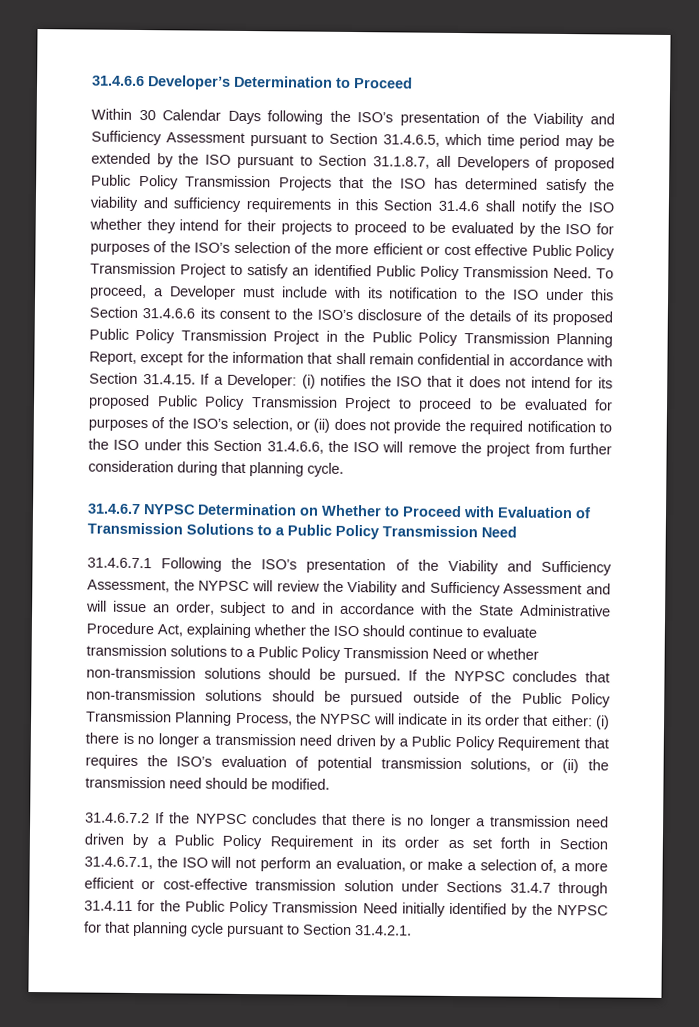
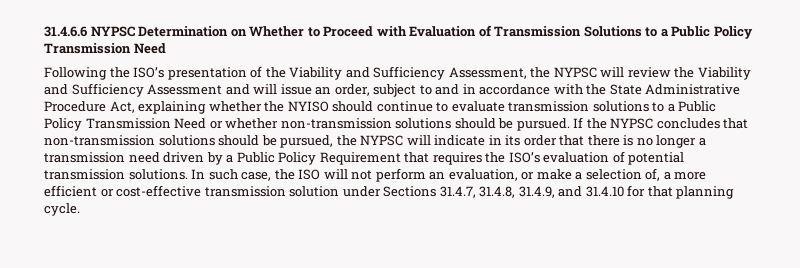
- 31.4.6.6 Developer’s Determination to Proceed
- Within 30 Calendar Days following the ISO’s presentation of the Viability and Sufficiency Assessment pursuant to Section 31.4.6.5, which time period may be extended by the ISO pursuant to Section 31.1.8.7, all Developers of proposed Public Policy Transmission Projects that the ISO has determined satisfy the viability and sufficiency requirements in this Section 31.4.6 shall notify the ISO whether they intend for their projects to proceed to be evaluated by the ISO for purposes of the ISO’s selection of the more efficient or cost effective Public Policy Transmission Project to satisfy an identified Public Policy Transmission Need. To proceed, a Developer must include with its notification to the ISO under this Section 31.4.6.6 its consent to the ISO’s disclosure of the details of its proposed Public Policy Transmission Project in the Public Policy Transmission Planning Report, except for the information that shall remain confidential in accordance with Section 31.4.15. If a Developer: (i) notifies the ISO that it does not intend for its proposed Public Policy Transmission Project to proceed to be evaluated for purposes of the ISO’s selection, or (ii) does not provide the required notification to the ISO under this Section 31.4.6.6, the ISO will remove the project from further consideration during that planning cycle.
- 31.4.6.7 NYPSC Determination on Whether to Proceed with Evaluation of Transmission Solutions to a Public Policy Transmission Need
+ 31.4.6.6 NYPSC Determination on Whether to Proceed with Evaluation of Transmission Solutions to a Public Policy Transmission Need
- 31.4.6.7.1 Following the ISO’s presentation of the Viability and Sufficiency Assessment, the NYPSC will review the Viability and Sufficiency Assessment and will issue an order, subject to and in accordance with the State Administrative Procedure Act, explaining whether the ISO should continue to evaluate transmission solutions to a Public Policy Transmission Need or whether non-transmission solutions should be pursued.
+ Following the ISO’s presentation of the Viability and Sufficiency Assessment, the NYPSC will review the Viability and Sufficiency Assessment and will issue an order, subject to and in accordance with the State Administrative Procedure Act, explaining whether the NYISO should continue to evaluate transmission solutions to a Public Policy Transmission Need or whether non-transmission solutions should be pursued.
- If the NYPSC concludes that non-transmission solutions should be pursued outside of the Public Policy Transmission Planning Process, the NYPSC will indicate in its order that either: (i) there is no longer a transmission need driven by a Public Policy Requirement that requires the ISO’s evaluation of potential transmission solutions, or (ii) the transmission need should be modified.
- 31.4.6.7.2 If the NYPSC concludes that there is no longer a transmission need driven by a Public Policy Requirement in its order as set forth in Section 31.4.6.7.1, the ISO will not perform an evaluation, or make a selection of, a more efficient or cost-effective transmission solution under Sections 31.4.7 through 31.4.11 for the Public Policy Transmission Need initially identified by the NYPSC for that planning cycle pursuant to Section 31.4.2.1.
+ If the NYPSC concludes that non-transmission solutions should be pursued, the NYPSC will indicate in its order that there is no longer a transmission need driven by a Public Policy Requirement that requires the ISO’s evaluation of potential transmission solutions. In such case, the ISO will not perform an evaluation, or make a selection of, a more efficient or cost-effective transmission solution under Sections 31.4.7, 31.4.8, 31.4.9, and 31.4.10 for that planning cycle.

